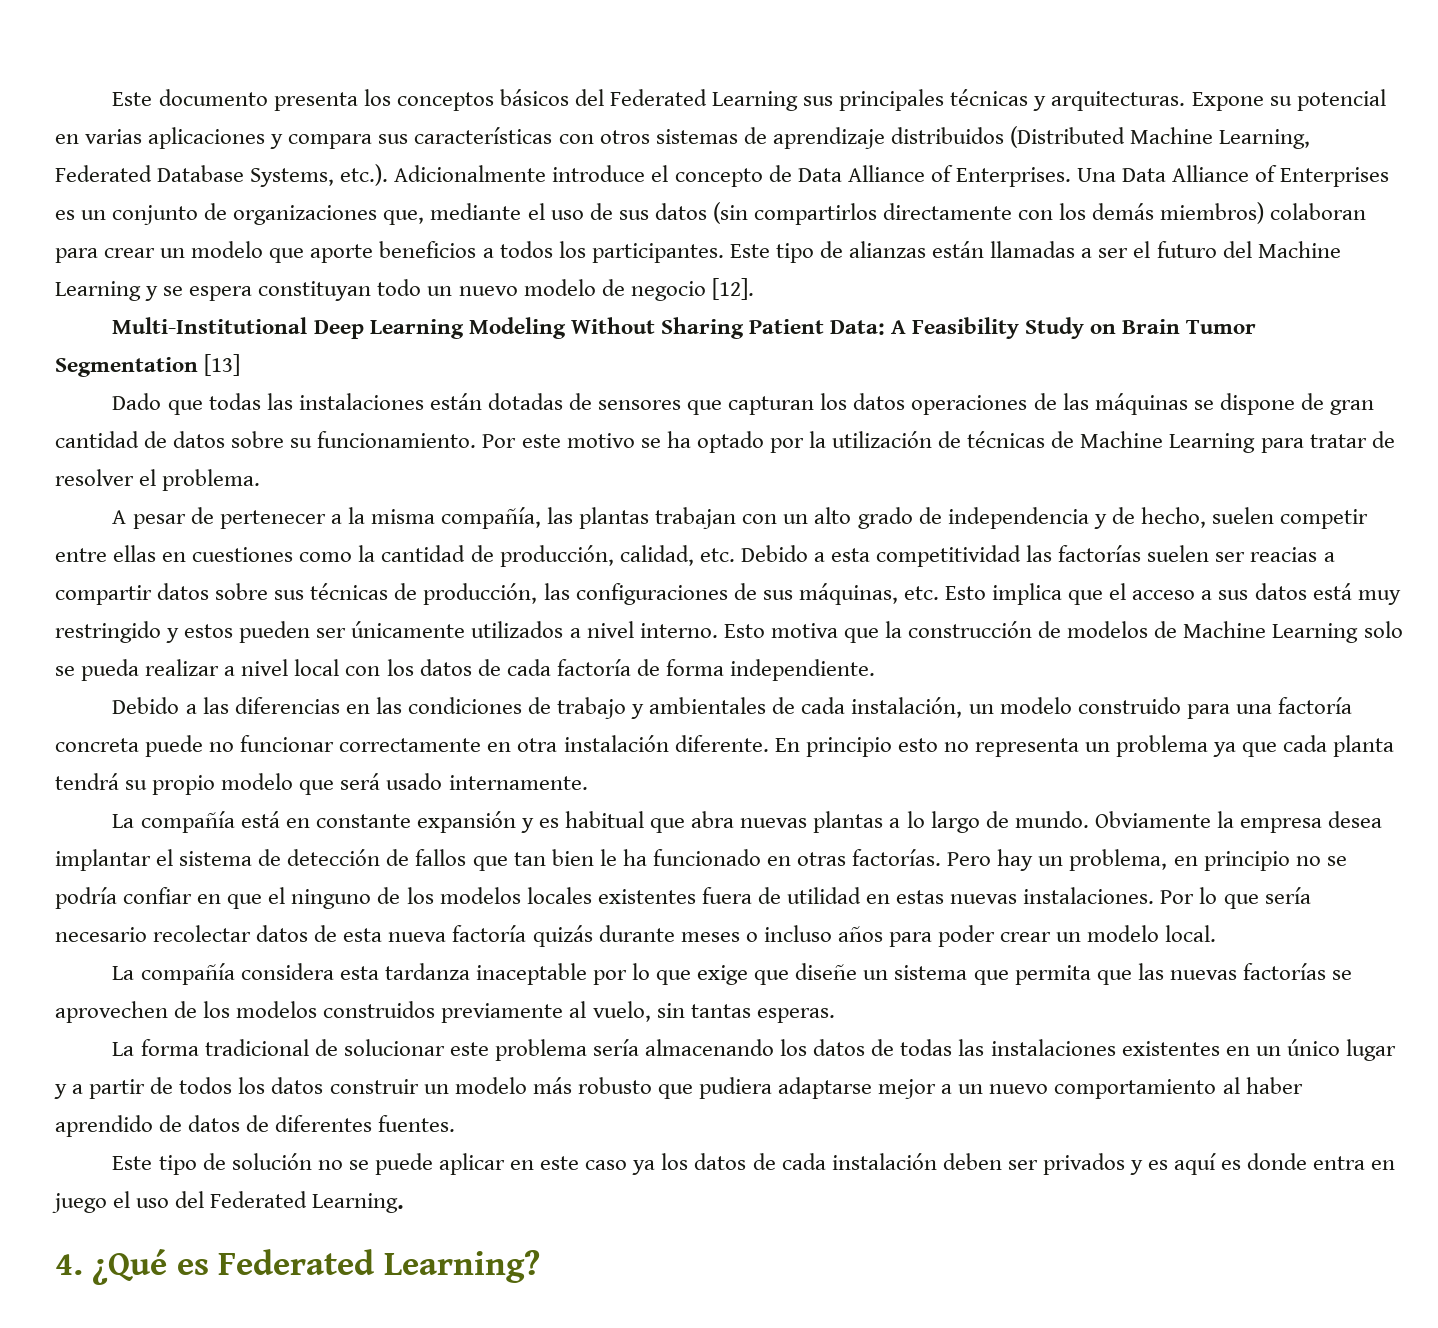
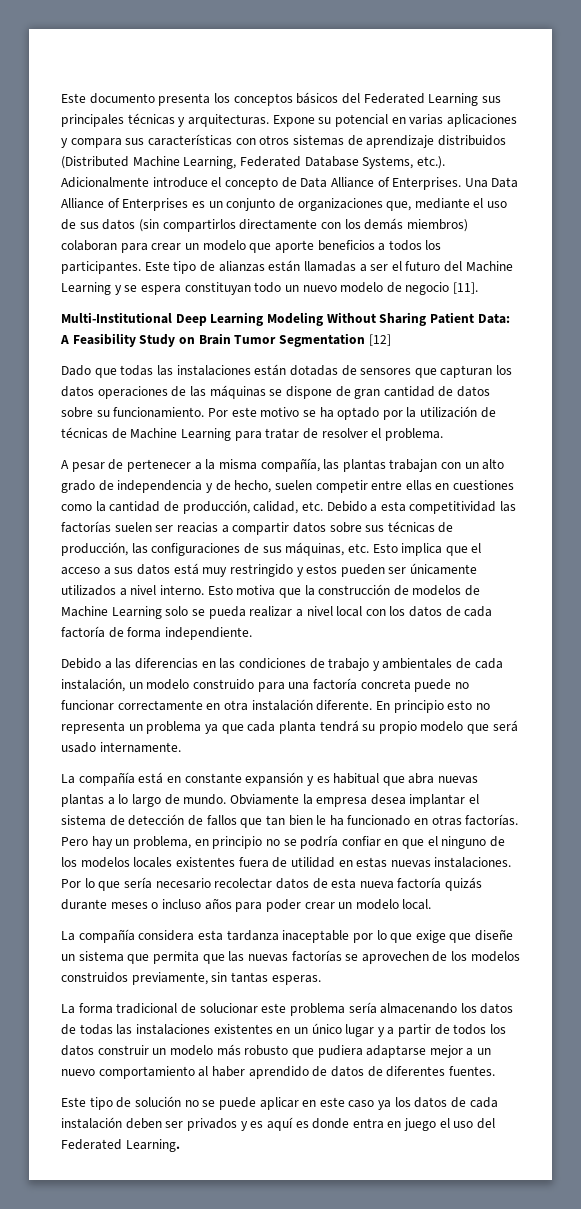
- Este tipo de alianzas están llamadas a ser el futuro del Machine Learning y se espera constituyan todo un nuevo modelo de negocio [12].
+ Este tipo de alianzas están llamadas a ser el futuro del Machine Learning y se espera constituyan todo un nuevo modelo de negocio [11].
- Multi-Institutional Deep Learning Modeling Without Sharing Patient Data: A Feasibility Study on Brain Tumor Segmentation [13]
+ Multi-Institutional Deep Learning Modeling Without Sharing Patient Data: A Feasibility Study on Brain Tumor Segmentation [12]
- La compañía considera esta tardanza inaceptable por lo que exige que diseñe un sistema que permita que las nuevas factorías se aprovechen de los modelos construidos previamente al vuelo, sin tantas esperas.
+ La compañía considera esta tardanza inaceptable por lo que exige que diseñe un sistema que permita que las nuevas factorías se aprovechen de los modelos construidos previamente, sin tantas esperas.
- 4. ¿Qué es Federated Learning?

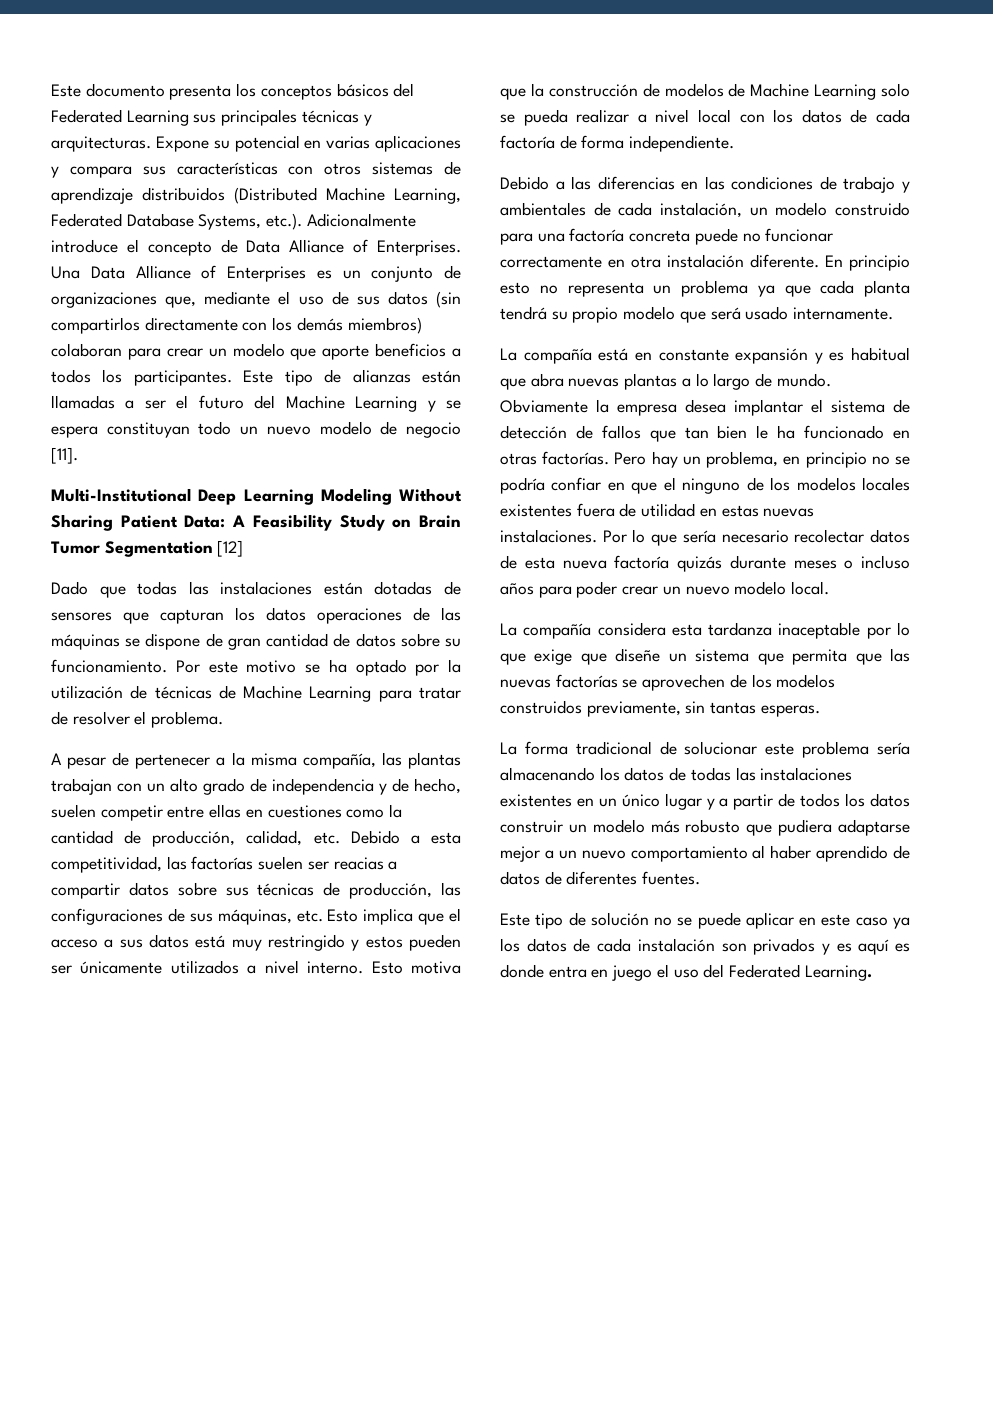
- A pesar de pertenecer a la misma compañía, las plantas trabajan con un alto grado de independencia y de hecho, suelen competir entre ellas en cuestiones como la cantidad de producción, calidad, etc. Debido a esta competitividad las factorías suelen ser reacias a compartir datos sobre sus técnicas de producción, las configuraciones de sus máquinas, etc. Esto implica que el acceso a sus datos está muy restringido y estos pueden ser únicamente utilizados a nivel interno.
+ A pesar de pertenecer a la misma compañía, las plantas trabajan con un alto grado de independencia y de hecho, suelen competir entre ellas en cuestiones como la cantidad de producción, calidad, etc. Debido a esta competitividad, las factorías suelen ser reacias a compartir datos sobre sus técnicas de producción, las configuraciones de sus máquinas, etc. Esto implica que el acceso a sus datos está muy restringido y estos pueden ser únicamente utilizados a nivel interno.
- Por lo que sería necesario recolectar datos de esta nueva factoría quizás durante meses o incluso años para poder crear un modelo local.
+ Por lo que sería necesario recolectar datos de esta nueva factoría quizás durante meses o incluso años para poder crear un nuevo modelo local.
- Este tipo de solución no se puede aplicar en este caso ya los datos de cada instalación deben ser privados y es aquí es donde entra en juego el uso del Federated Learning.
+ Este tipo de solución no se puede aplicar en este caso ya los datos de cada instalación son privados y es aquí es donde entra en juego el uso del Federated Learning.

